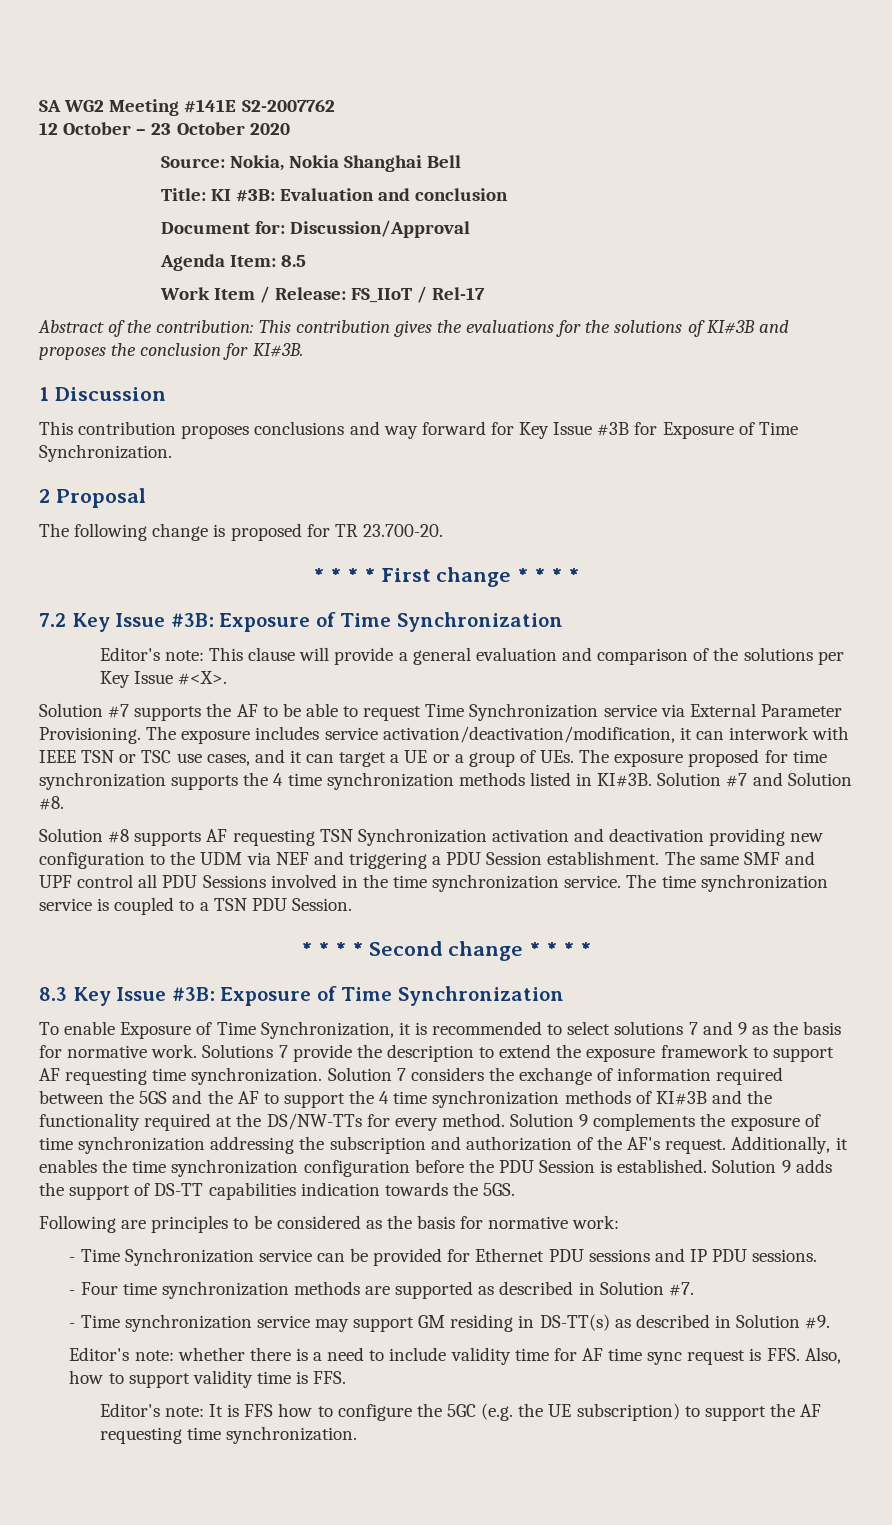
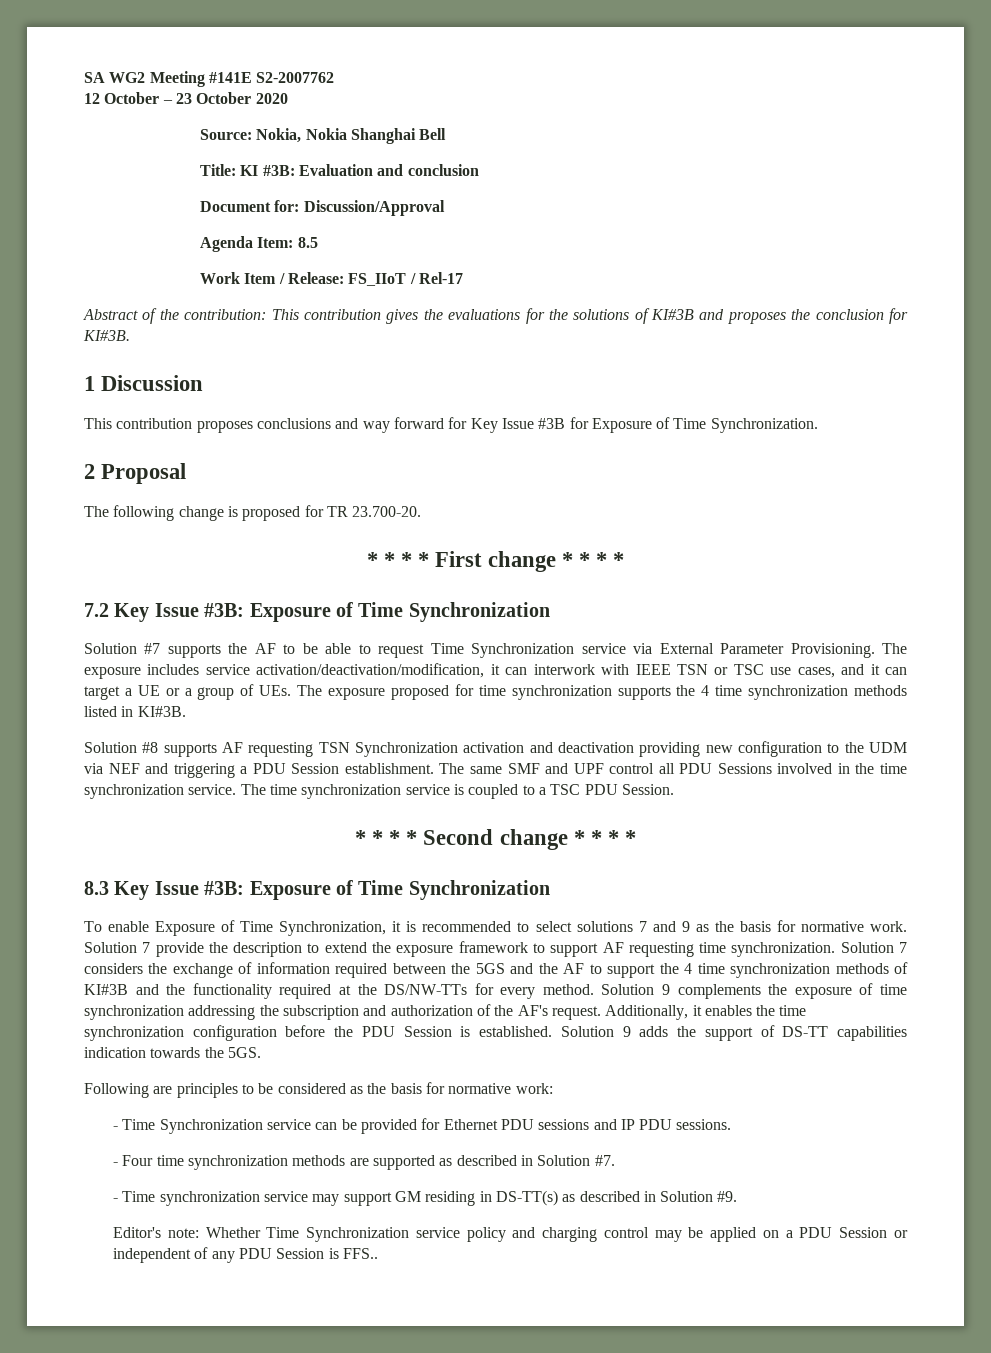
- Editor's note: This clause will provide a general evaluation and comparison of the solutions per Key Issue #<X>.
- Solution #7 and Solution #8.
- The time synchronization service is coupled to a TSN PDU Session.
+ The time synchronization service is coupled to a TSC PDU Session.
- Solutions 7 provide the description to extend the exposure framework to support AF requesting time synchronization.
+ Solution 7 provide the description to extend the exposure framework to support AF requesting time synchronization.
- Editor's note: whether there is a need to include validity time for AF time sync request is FFS. Also, how to support validity time is FFS.
- Editor's note: It is FFS how to configure the 5GC (e.g. the UE subscription) to support the AF requesting time synchronization.
+ Editor's note: Whether Time Synchronization service policy and charging control may be applied on a PDU Session or independent of any PDU Session is FFS..

